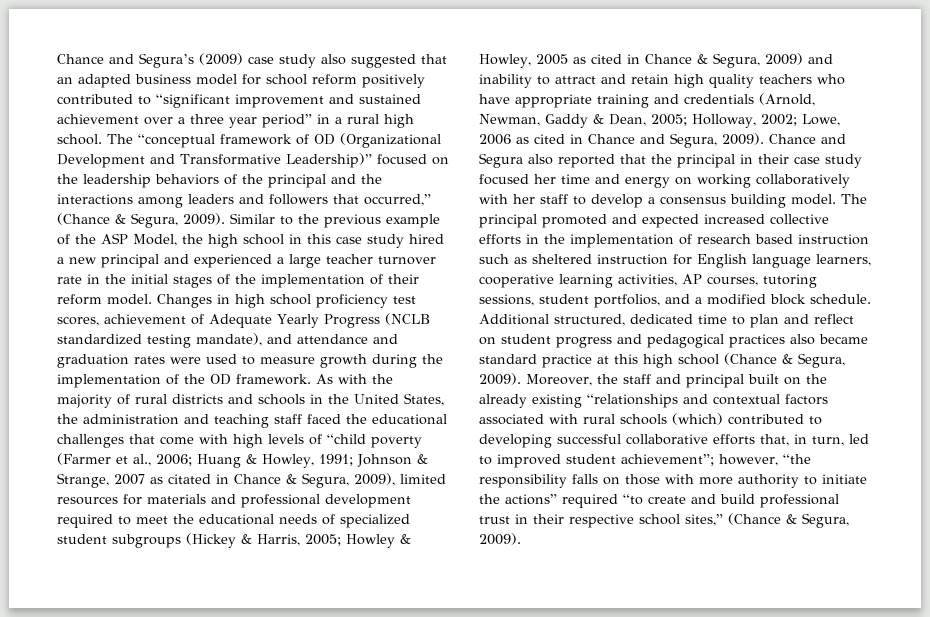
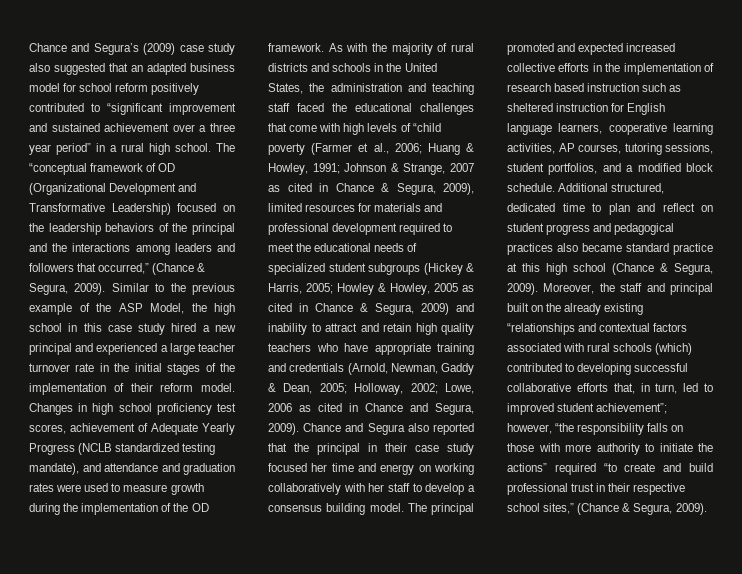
- The “conceptual framework of OD (Organizational Development and Transformative Leadership)” focused on the leadership behaviors of the principal and the interactions among leaders and followers that occurred,” (Chance & Segura, 2009).
+ The “conceptual framework of OD (Organizational Development and Transformative Leadership) focused on the leadership behaviors of the principal and the interactions among leaders and followers that occurred,” (Chance & Segura, 2009).
- Johnson & Strange, 2007 as citated in Chance & Segura, 2009), limited resources for materials and professional development required to meet the educational needs of specialized student subgroups (Hickey & Harris, 2005;
+ Johnson & Strange, 2007 as cited in Chance & Segura, 2009), limited resources for materials and professional development required to meet the educational needs of specialized student subgroups (Hickey & Harris, 2005;

